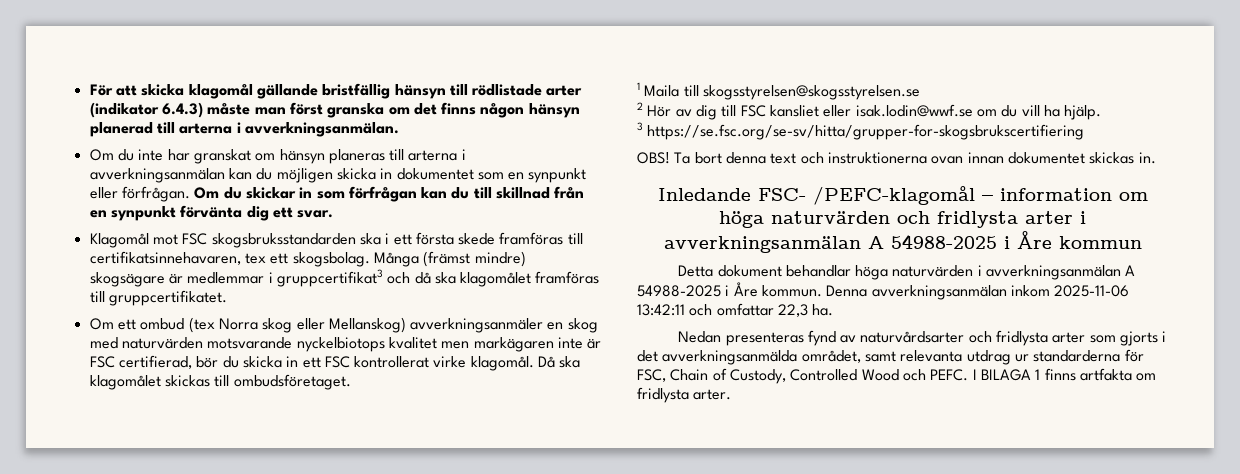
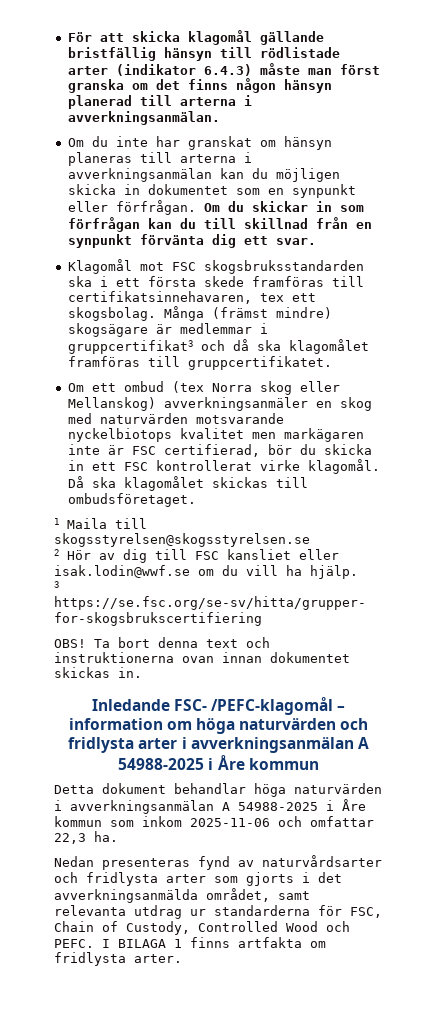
- Detta dokument behandlar höga naturvärden i avverkningsanmälan A 54988-2025 i Åre kommun. Denna avverkningsanmälan inkom 2025-11-06 13:42:11 och omfattar 22,3 ha.
+ Detta dokument behandlar höga naturvärden i avverkningsanmälan A 54988-2025 i Åre kommun som inkom 2025-11-06 och omfattar 22,3 ha.

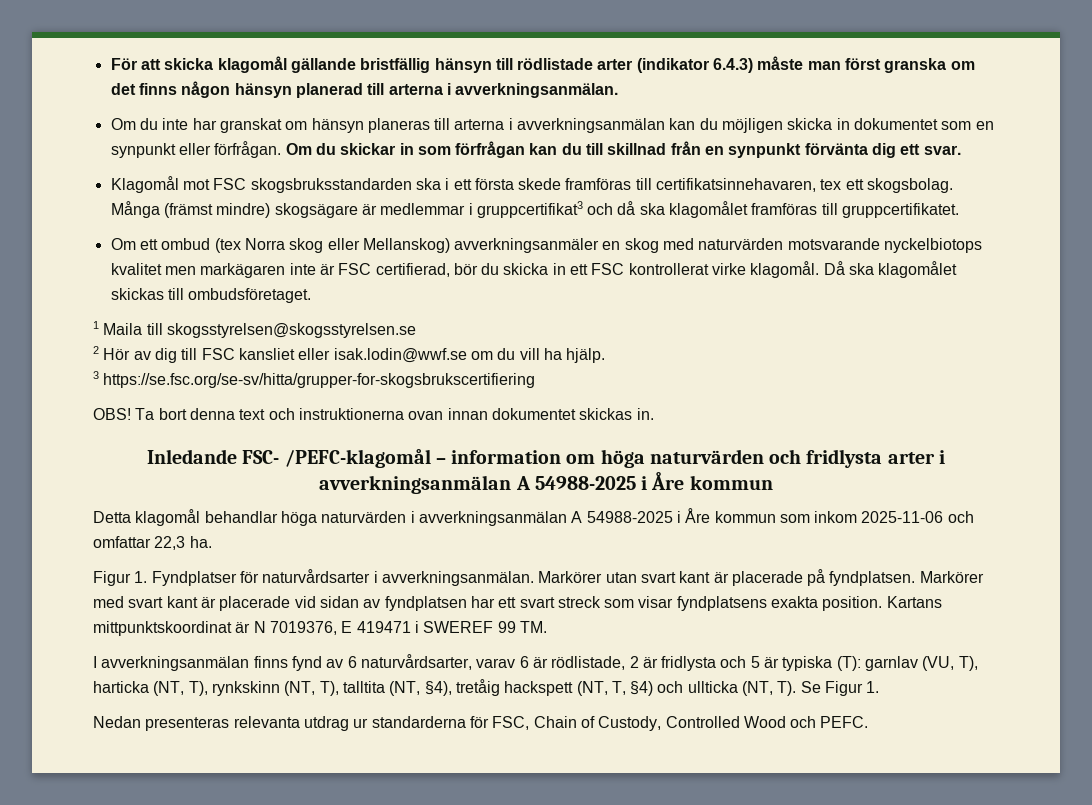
- Detta dokument behandlar höga naturvärden i avverkningsanmälan A 54988-2025 i Åre kommun som inkom 2025-11-06 och omfattar 22,3 ha.
+ Detta klagomål behandlar höga naturvärden i avverkningsanmälan A 54988-2025 i Åre kommun som inkom 2025-11-06 och omfattar 22,3 ha.
- Nedan presenteras fynd av naturvårdsarter och fridlysta arter som gjorts i det avverkningsanmälda området, samt relevanta utdrag ur standarderna för FSC, Chain of Custody, Controlled Wood och PEFC. I BILAGA 1 finns artfakta om fridlysta arter.
+ Figur 1. Fyndplatser för naturvårdsarter i avverkningsanmälan. Markörer utan svart kant är placerade på fyndplatsen. Markörer med svart kant är placerade vid sidan av fyndplatsen har ett svart streck som visar fyndplatsens exakta position. Kartans mittpunktskoordinat är N 7019376, E 419471 i SWEREF 99 TM.
+ I avverkningsanmälan finns fynd av 6 naturvårdsarter, varav 6 är rödlistade, 2 är fridlysta och 5 är typiska (T): garnlav (VU, T), harticka (NT, T), rynkskinn (NT, T), talltita (NT, §4), tretåig hackspett (NT, T, §4) och ullticka (NT, T). Se Figur 1.
+ Nedan presenteras relevanta utdrag ur standarderna för FSC, Chain of Custody, Controlled Wood och PEFC.

